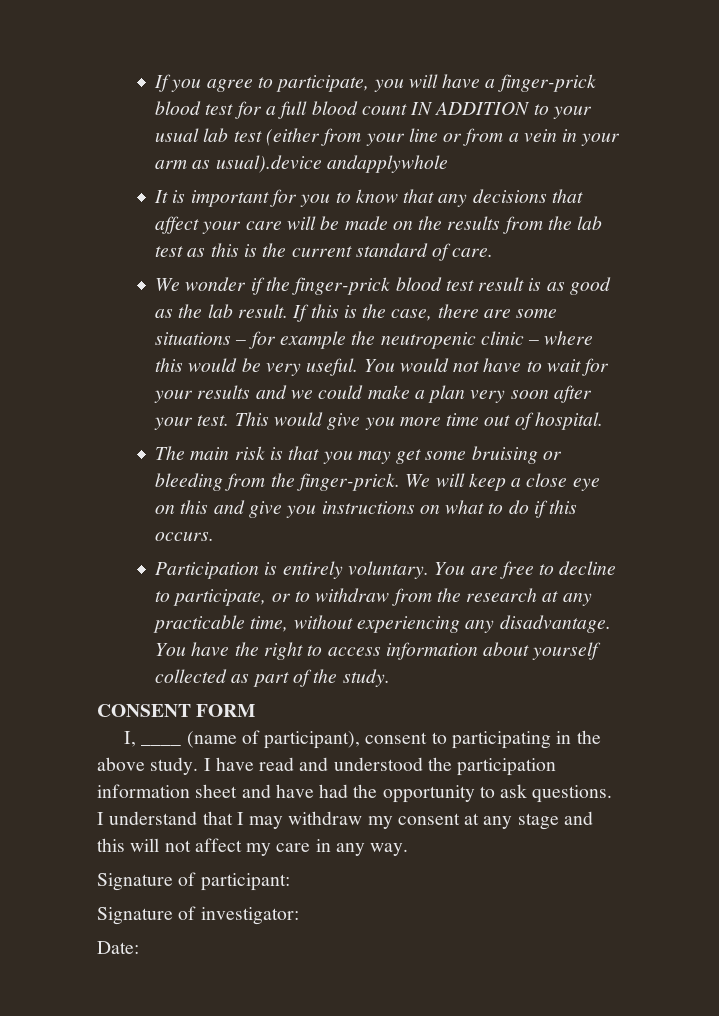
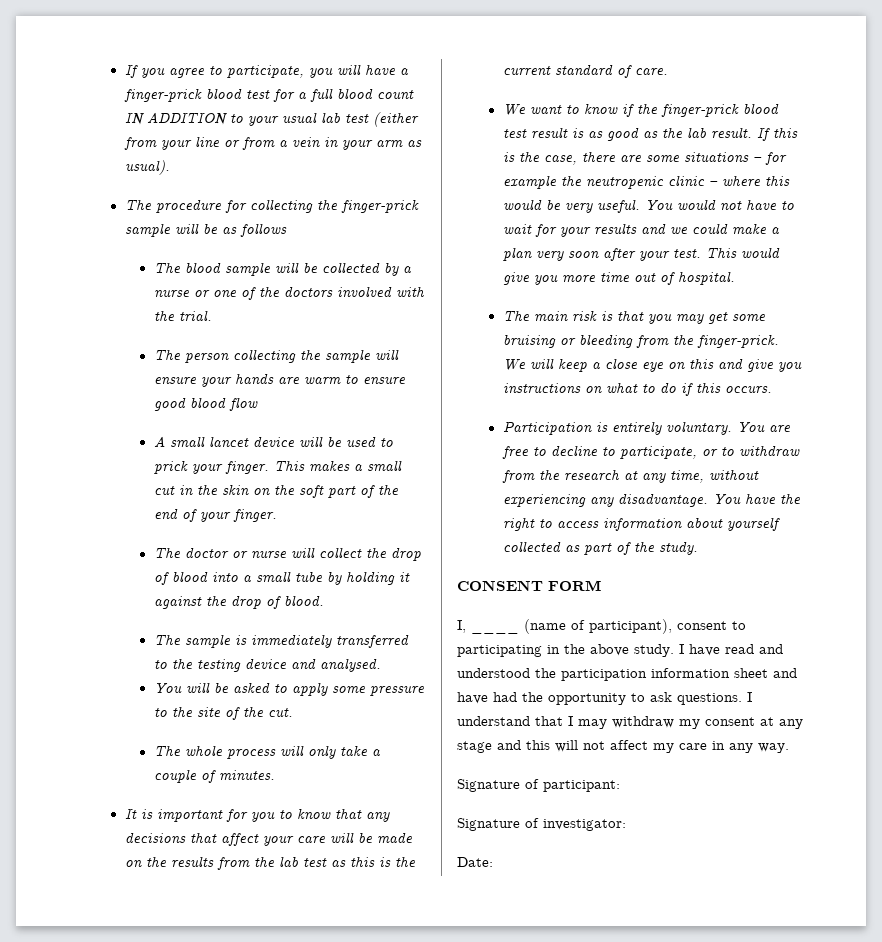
- If you agree to participate, you will have a finger-prick blood test for a full blood count IN ADDITION to your usual lab test (either from your line or from a vein in your arm as usual).device andapplywhole
+ If you agree to participate, you will have a finger-prick blood test for a full blood count IN ADDITION to your usual lab test (either from your line or from a vein in your arm as usual).
+ The procedure for collecting the finger-prick sample will be as follows
+ The blood sample will be collected by a nurse or one of the doctors involved with the trial.
+ The person collecting the sample will ensure your hands are warm to ensure good blood flow
+ A small lancet device will be used to prick your finger. This makes a small cut in the skin on the soft part of the end of your finger.
+ The doctor or nurse will collect the drop of blood into a small tube by holding it against the drop of blood.
+ The sample is immediately transferred to the testing device and analysed.
+ You will be asked to apply some pressure to the site of the cut.
+ The whole process will only take a couple of minutes.
- We wonder if the finger-prick blood test result is as good as the lab result.
+ We want to know if the finger-prick blood test result is as good as the lab result.
- You are free to decline to participate, or to withdraw from the research at any practicable time, without experiencing any disadvantage.
+ You are free to decline to participate, or to withdraw from the research at any time, without experiencing any disadvantage.

